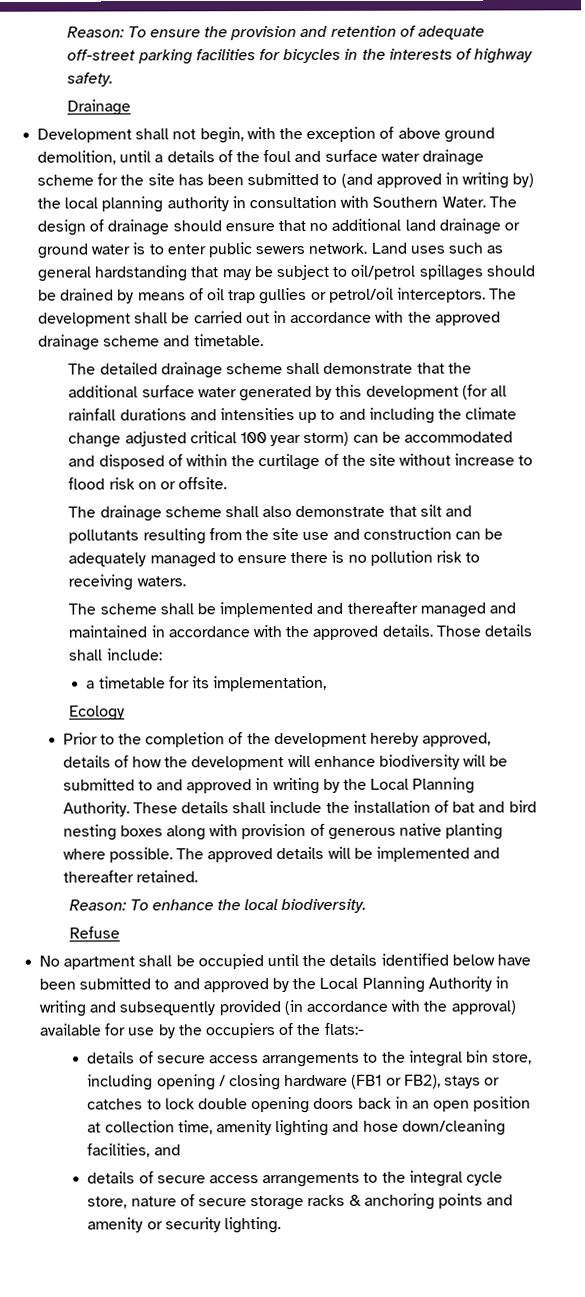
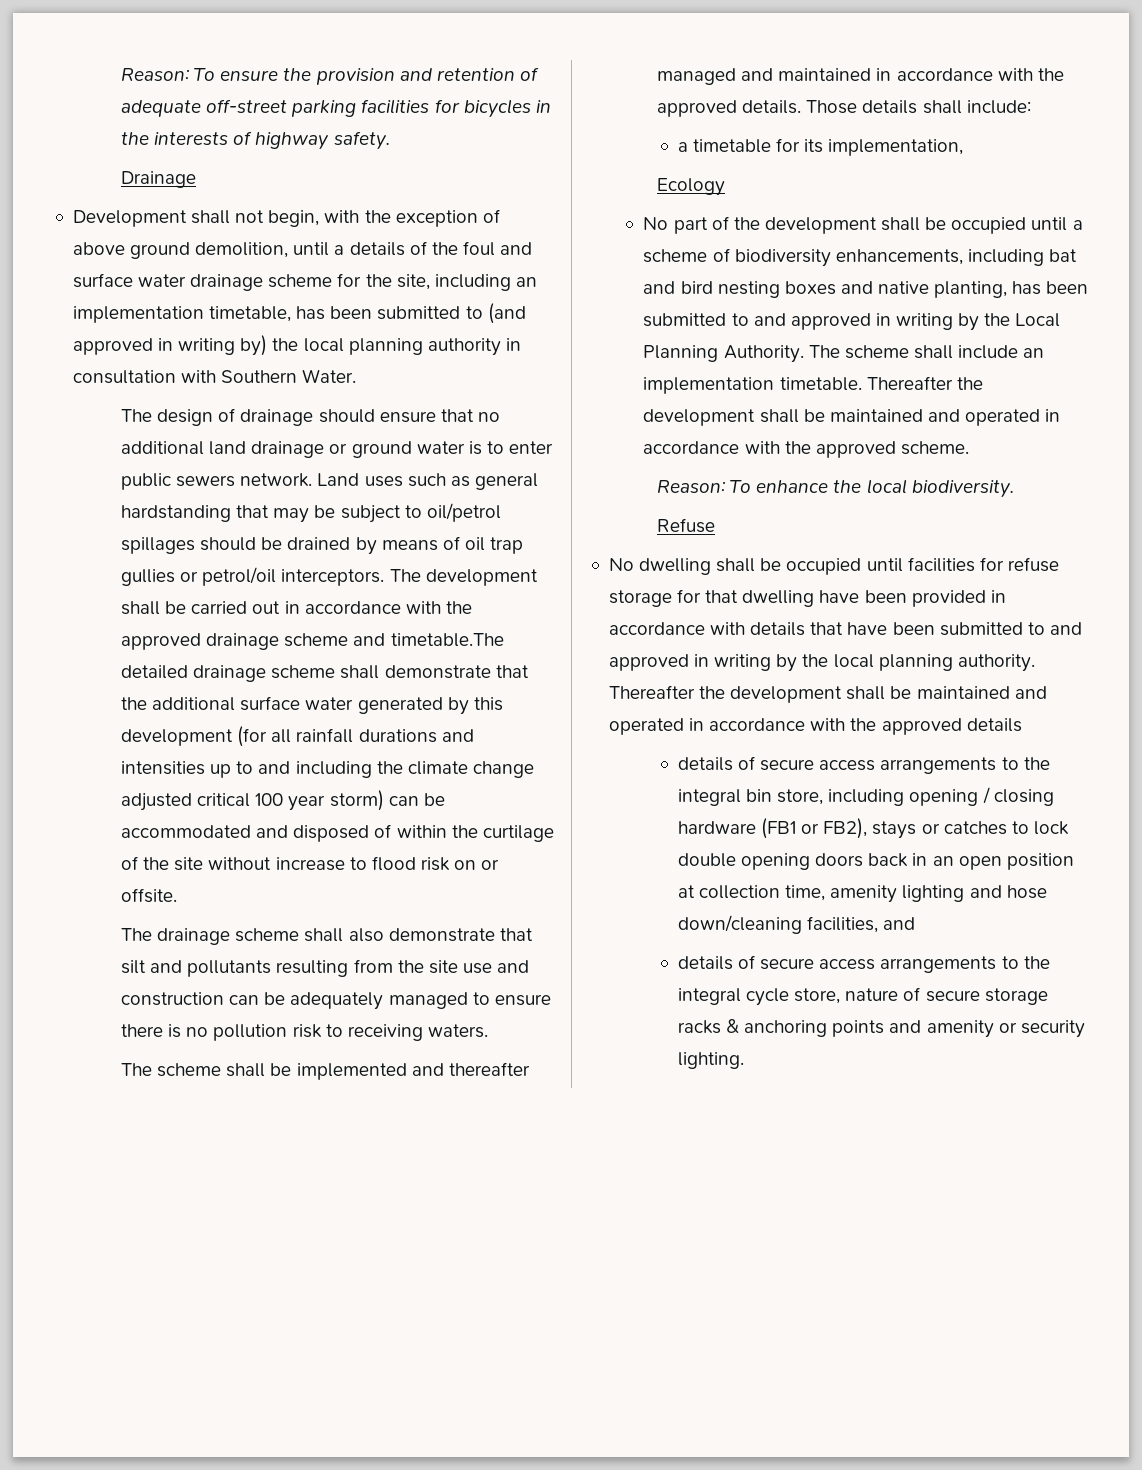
- Development shall not begin, with the exception of above ground demolition, until a details of the foul and surface water drainage scheme for the site has been submitted to (and approved in writing by) the local planning authority in consultation with Southern Water. The design of drainage should ensure that no additional land drainage or ground water is to enter public sewers network.
+ Development shall not begin, with the exception of above ground demolition, until a details of the foul and surface water drainage scheme for the site, including an implementation timetable, has been submitted to (and approved in writing by) the local planning authority in consultation with Southern Water.
+ The design of drainage should ensure that no additional land drainage or ground water is to enter public sewers network.
- The development shall be carried out in accordance with the approved drainage scheme and timetable.
- The detailed drainage scheme shall demonstrate that the additional surface water generated by this development (for all rainfall durations and intensities up to and including the climate change adjusted critical 100 year storm) can be accommodated and disposed of within the curtilage of the site without increase to flood risk on or offsite.
+ The development shall be carried out in accordance with the approved drainage scheme and timetable.The detailed drainage scheme shall demonstrate that the additional surface water generated by this development (for all rainfall durations and intensities up to and including the climate change adjusted critical 100 year storm) can be accommodated and disposed of within the curtilage of the site without increase to flood risk on or offsite.
- Prior to the completion of the development hereby approved, details of how the development will enhance biodiversity will be submitted to and approved in writing by the Local Planning Authority.
+ No part of the development shall be occupied until a scheme of biodiversity enhancements, including bat and bird nesting boxes and native planting, has been submitted to and approved in writing by the Local Planning Authority.
- These details shall include the installation of bat and bird nesting boxes along with provision of generous native planting where possible. The approved details will be implemented and thereafter retained.
+ The scheme shall include an implementation timetable. Thereafter the development shall be maintained and operated in accordance with the approved scheme.
- No apartment shall be occupied until the details identified below have been submitted to and approved by the Local Planning Authority in writing and subsequently provided (in accordance with the approval) available for use by the occupiers of the flats:-
+ No dwelling shall be occupied until facilities for refuse storage for that dwelling have been provided in accordance with details that have been submitted to and approved in writing by the local planning authority. Thereafter the development shall be maintained and operated in accordance with the approved details

